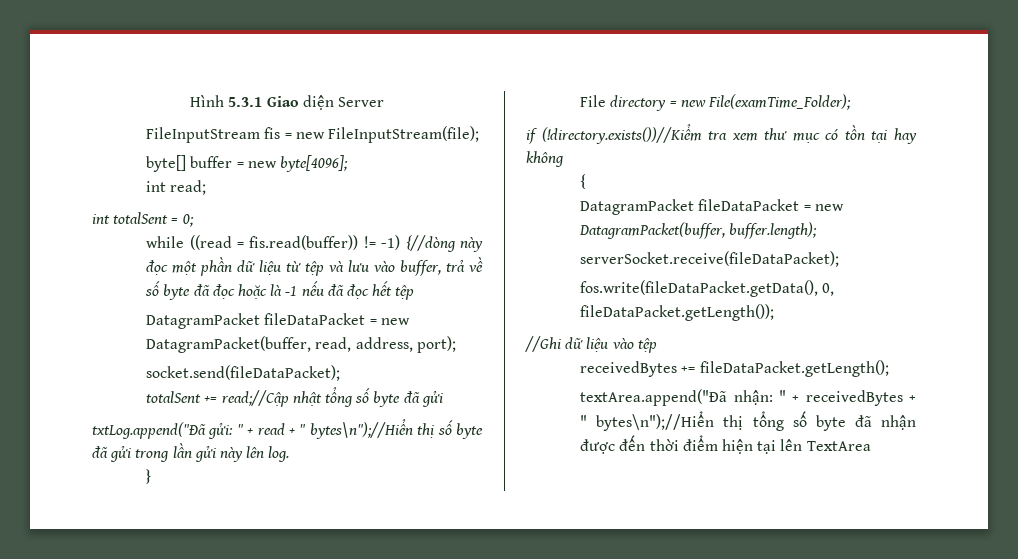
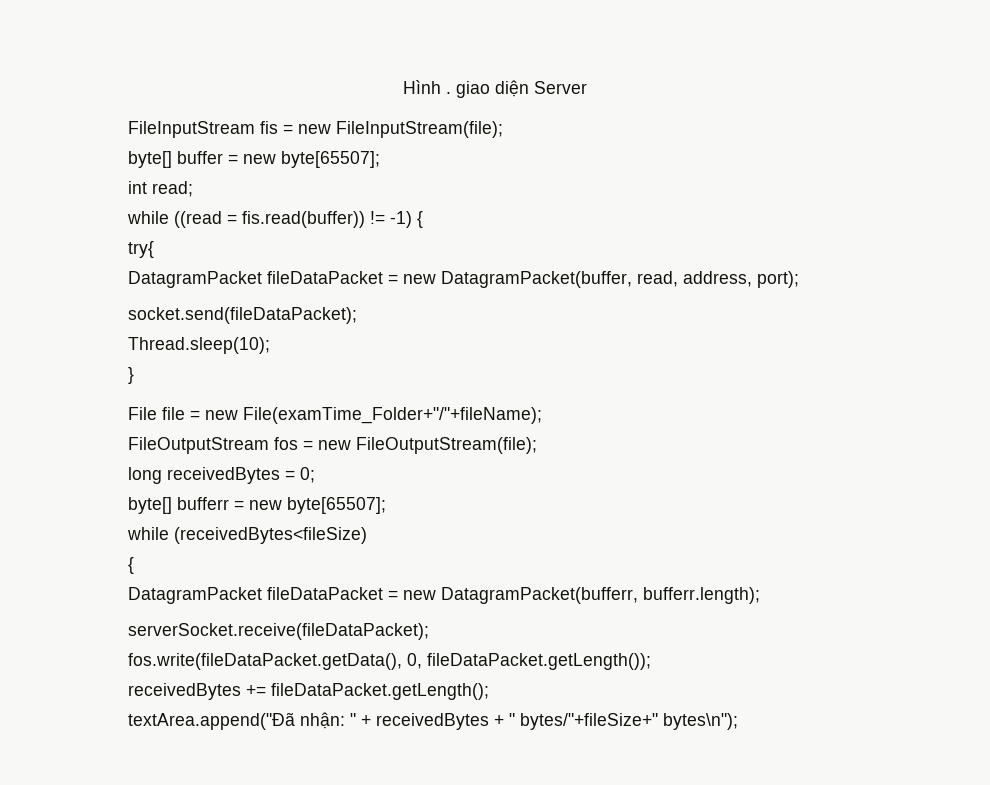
- Hình 5.3.1 Giao diện Server
+ Hình . giao diện Server
- byte[] buffer = new byte[4096];
+ byte[] buffer = new byte[65507];
- int totalSent = 0;
- while ((read = fis.read(buffer)) != -1) {//dòng này đọc một phần dữ liệu từ tệp và lưu vào buffer, trả về số byte đã đọc hoặc là -1 nếu đã đọc hết tệp
+ while ((read = fis.read(buffer)) != -1) {
+ try{
- totalSent += read;//Cập nhật tổng số byte đã gửi
- txtLog.append("Đã gửi: " + read + " bytes\n");//Hiển thị số byte đã gửi trong lần gửi này lên log.
+ Thread.sleep(10);
- File directory = new File(examTime_Folder);
- if (!directory.exists())//Kiểm tra xem thư mục có tồn tại hay không
+ File file = new File(examTime_Folder+"/"+fileName);
+ FileOutputStream fos = new FileOutputStream(file);
+ long receivedBytes = 0;
+ byte[] bufferr = new byte[65507];
+ while (receivedBytes<fileSize)
- DatagramPacket fileDataPacket = new DatagramPacket(buffer, buffer.length);
+ DatagramPacket fileDataPacket = new DatagramPacket(bufferr, bufferr.length);
- //Ghi dữ liệu vào tệp
- textArea.append("Đã nhận: " + receivedBytes + " bytes\n");//Hiển thị tổng số byte đã nhận được đến thời điểm hiện tại lên TextArea
+ textArea.append("Đã nhận: " + receivedBytes + " bytes/"+fileSize+" bytes\n");

